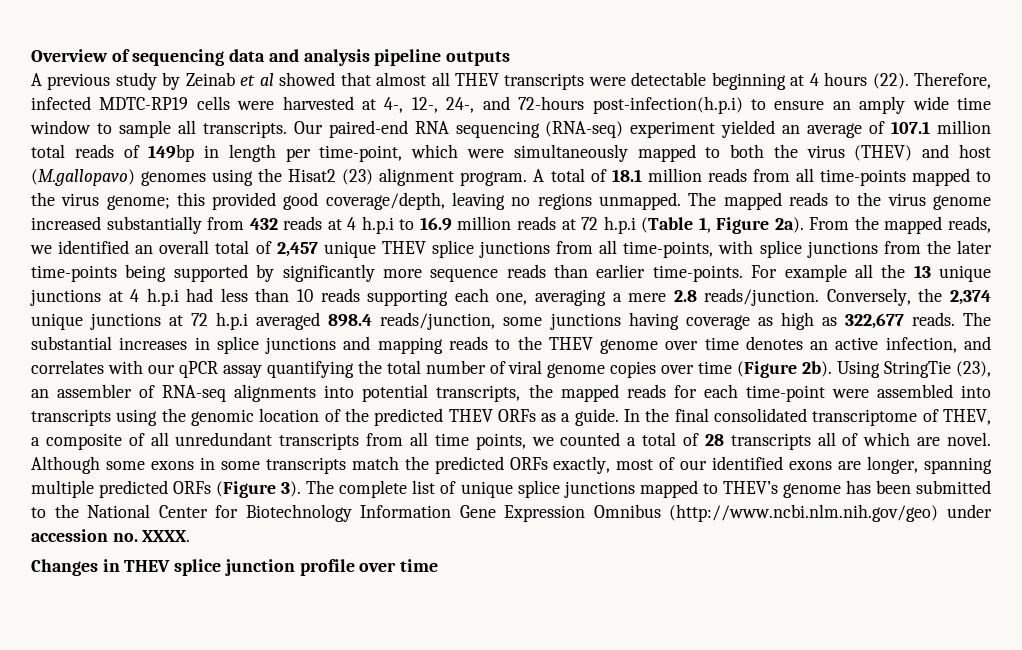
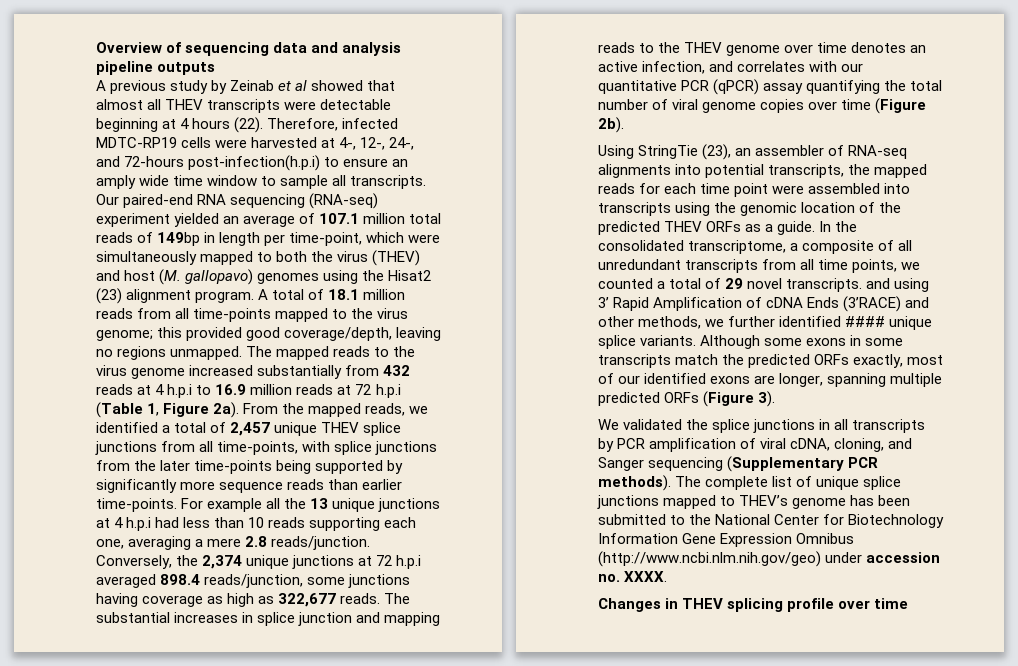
- Our paired-end RNA sequencing (RNA-seq) experiment yielded an average of 107.1 million total reads of 149bp in length per time-point, which were simultaneously mapped to both the virus (THEV) and host (M.gallopavo) genomes using the Hisat2 (23) alignment program.
+ Our paired-end RNA sequencing (RNA-seq) experiment yielded an average of 107.1 million total reads of 149bp in length per time-point, which were simultaneously mapped to both the virus (THEV) and host (M. gallopavo) genomes using the Hisat2 (23) alignment program.
- From the mapped reads, we identified an overall total of 2,457 unique THEV splice junctions from all time-points, with splice junctions from the later time-points being supported by significantly more sequence reads than earlier time-points.
+ From the mapped reads, we identified a total of 2,457 unique THEV splice junctions from all time-points, with splice junctions from the later time-points being supported by significantly more sequence reads than earlier time-points.
- The substantial increases in splice junctions and mapping reads to the THEV genome over time denotes an active infection, and correlates with our qPCR assay quantifying the total number of viral genome copies over time (Figure 2b). Using StringTie (23), an assembler of RNA-seq alignments into potential transcripts, the mapped reads for each time-point were assembled into transcripts using the genomic location of the predicted THEV ORFs as a guide.
+ The substantial increases in splice junction and mapping reads to the THEV genome over time denotes an active infection, and correlates with our quantitative PCR (qPCR) assay quantifying the total number of viral genome copies over time (Figure 2b).
+ Using StringTie (23), an assembler of RNA-seq alignments into potential transcripts, the mapped reads for each time point were assembled into transcripts using the genomic location of the predicted THEV ORFs as a guide.
- In the final consolidated transcriptome of THEV, a composite of all unredundant transcripts from all time points, we counted a total of 28 transcripts all of which are novel.
+ In the consolidated transcriptome, a composite of all unredundant transcripts from all time points, we counted a total of 29 novel transcripts. and using 3’ Rapid Amplification of cDNA Ends (3’RACE) and other methods, we further identified #### unique splice variants.
- Although some exons in some transcripts match the predicted ORFs exactly, most of our identified exons are longer, spanning multiple predicted ORFs (Figure 3). The complete list of unique splice junctions mapped to THEV’s genome has been submitted to the National Center for Biotechnology Information Gene Expression Omnibus (http://www.ncbi.nlm.nih.gov/geo) under accession no. XXXX.
+ Although some exons in some transcripts match the predicted ORFs exactly, most of our identified exons are longer, spanning multiple predicted ORFs (Figure 3).
+ We validated the splice junctions in all transcripts by PCR amplification of viral cDNA, cloning, and Sanger sequencing (Supplementary PCR methods). The complete list of unique splice junctions mapped to THEV’s genome has been submitted to the National Center for Biotechnology Information Gene Expression Omnibus (http://www.ncbi.nlm.nih.gov/geo) under accession no. XXXX.
- Changes in THEV splice junction profile over time
+ Changes in THEV splicing profile over time

